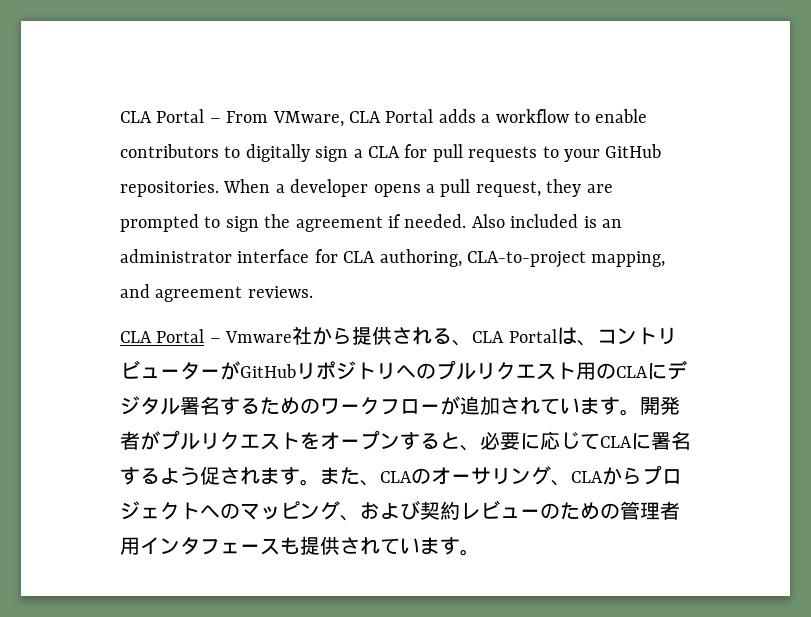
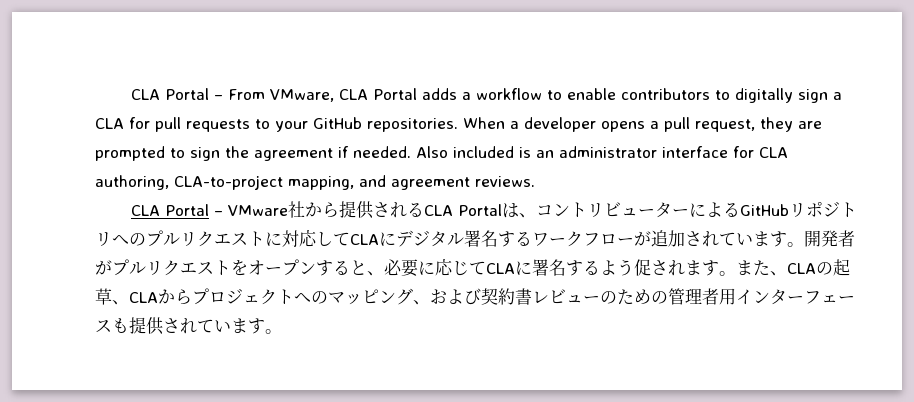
- CLA Portal – Vmware社から提供される、CLA Portalは、コントリビューターがGitHubリポジトリへのプルリクエスト用のCLAにデジタル署名するためのワークフローが追加されています。
+ CLA Portal – VMware社から提供されるCLA Portalは、コントリビューターによるGitHubリポジトリへのプルリクエストに対応してCLAにデジタル署名するワークフローが追加されています。
- また、CLAのオーサリング、CLAからプロジェクトへのマッピング、および契約レビューのための管理者用インタフェースも提供されています。
+ また、CLAの起草、CLAからプロジェクトへのマッピング、および契約書レビューのための管理者用インターフェースも提供されています。

